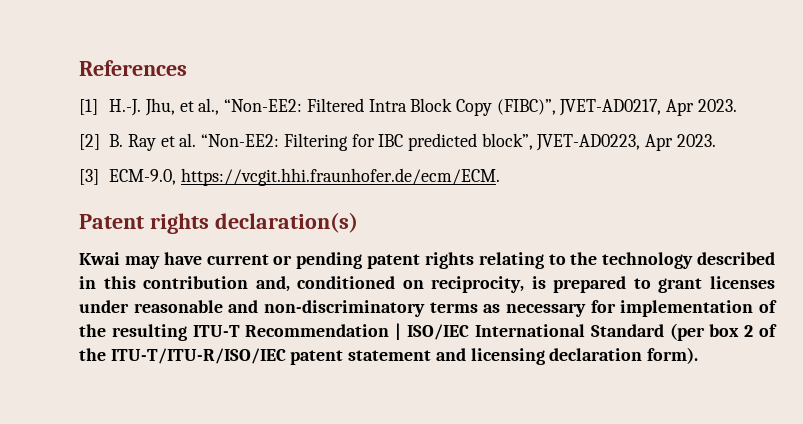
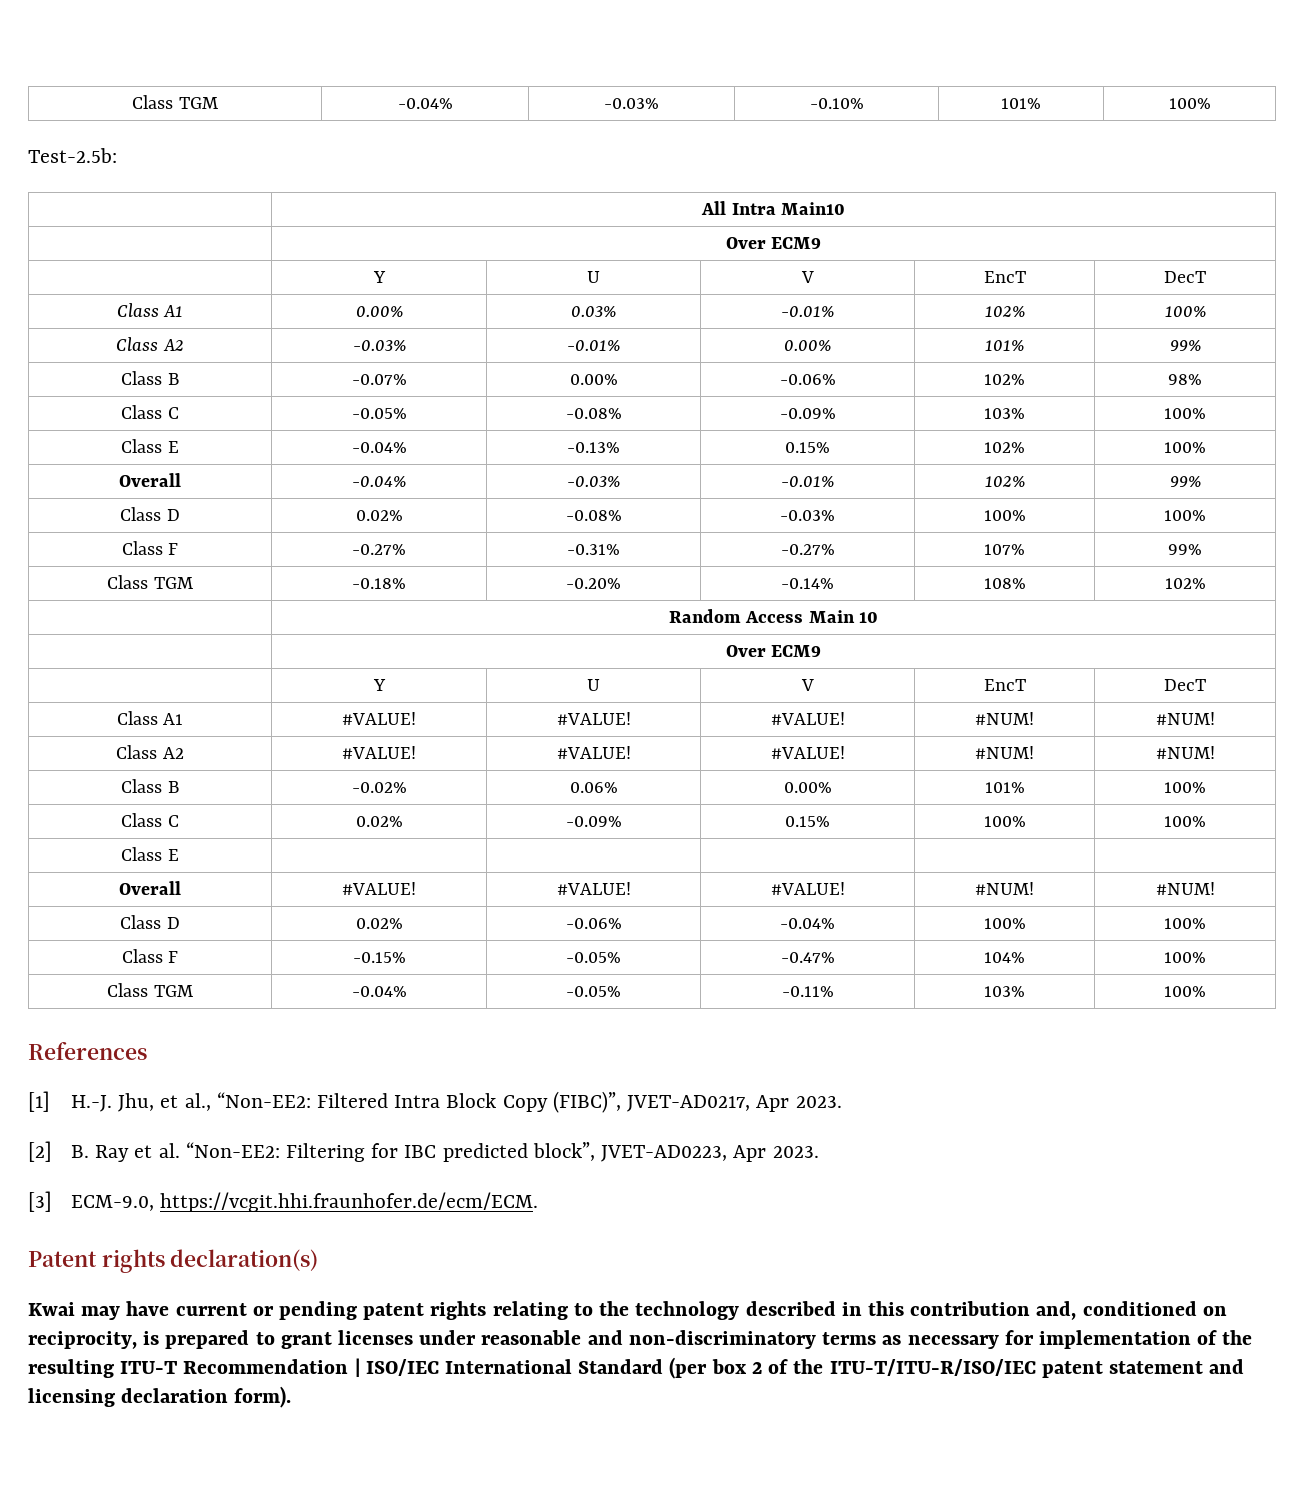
+ Class TGM | -0.04% | -0.03% | -0.10% | 101% | 100%
+ Test-2.5b:
+ | All Intra Main10
+ | Over ECM9
+ | Y | U | V | EncT | DecT
+ Class A1 | 0.00% | 0.03% | -0.01% | 102% | 100%
+ Class A2 | -0.03% | -0.01% | 0.00% | 101% | 99%
+ Class B | -0.07% | 0.00% | -0.06% | 102% | 98%
+ Class C | -0.05% | -0.08% | -0.09% | 103% | 100%
+ Class E | -0.04% | -0.13% | 0.15% | 102% | 100%
+ Overall | -0.04% | -0.03% | -0.01% | 102% | 99%
+ Class D | 0.02% | -0.08% | -0.03% | 100% | 100%
+ Class F | -0.27% | -0.31% | -0.27% | 107% | 99%
+ Class TGM | -0.18% | -0.20% | -0.14% | 108% | 102%
+ | Random Access Main 10
+ | Over ECM9
+ | Y | U | V | EncT | DecT
+ Class A1 | #VALUE! | #VALUE! | #VALUE! | #NUM! | #NUM!
+ Class A2 | #VALUE! | #VALUE! | #VALUE! | #NUM! | #NUM!
+ Class B | -0.02% | 0.06% | 0.00% | 101% | 100%
+ Class C | 0.02% | -0.09% | 0.15% | 100% | 100%
+ Class E | | | | |
+ Overall | #VALUE! | #VALUE! | #VALUE! | #NUM! | #NUM!
+ Class D | 0.02% | -0.06% | -0.04% | 100% | 100%
+ Class F | -0.15% | -0.05% | -0.47% | 104% | 100%
+ Class TGM | -0.04% | -0.05% | -0.11% | 103% | 100%

